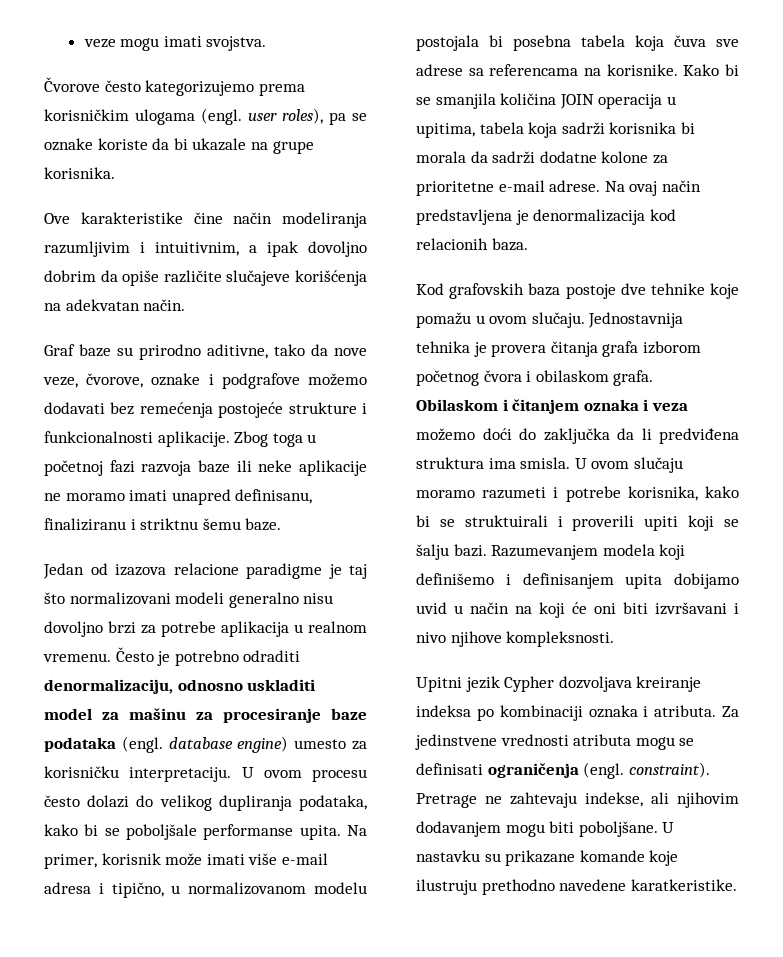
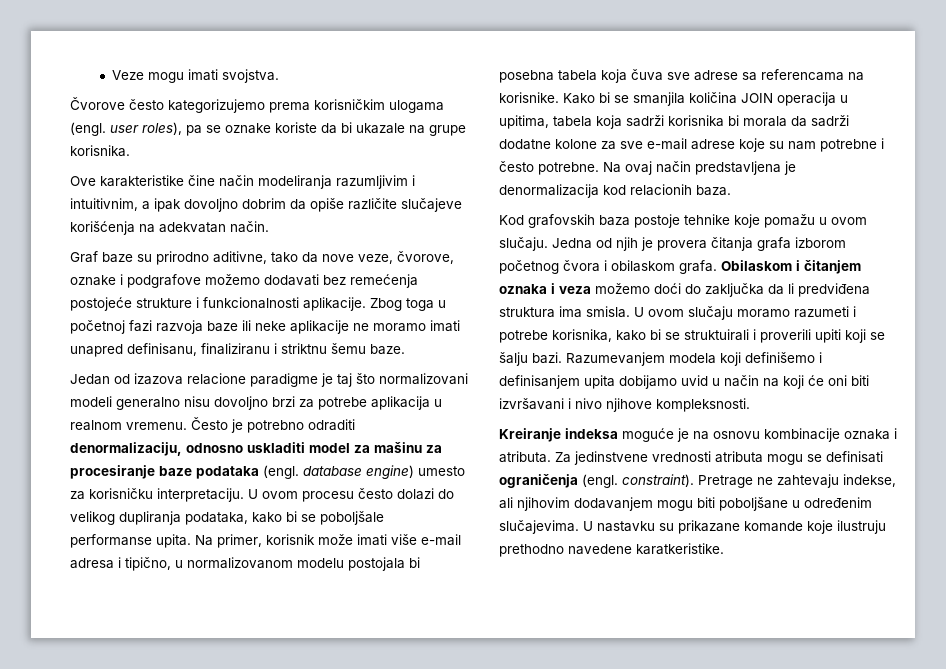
- veze mogu imati svojstva.
+ Veze mogu imati svojstva.
- Kako bi se smanjila količina JOIN operacija u upitima, tabela koja sadrži korisnika bi morala da sadrži dodatne kolone za prioritetne e-mail adrese.
+ Kako bi se smanjila količina JOIN operacija u upitima, tabela koja sadrži korisnika bi morala da sadrži dodatne kolone za sve e-mail adrese koje su nam potrebne i često potrebne.
- Kod grafovskih baza postoje dve tehnike koje pomažu u ovom slučaju.
+ Kod grafovskih baza postoje tehnike koje pomažu u ovom slučaju.
- Jednostavnija tehnika je provera čitanja grafa izborom početnog čvora i obilaskom grafa.
+ Jedna od njih je provera čitanja grafa izborom početnog čvora i obilaskom grafa.
- Upitni jezik Cypher dozvoljava kreiranje indeksa po kombinaciji oznaka i atributa.
+ Kreiranje indeksa moguće je na osnovu kombinacije oznaka i atributa.
- Pretrage ne zahtevaju indekse, ali njihovim dodavanjem mogu biti poboljšane.
+ Pretrage ne zahtevaju indekse, ali njihovim dodavanjem mogu biti poboljšane u određenim slučajevima.

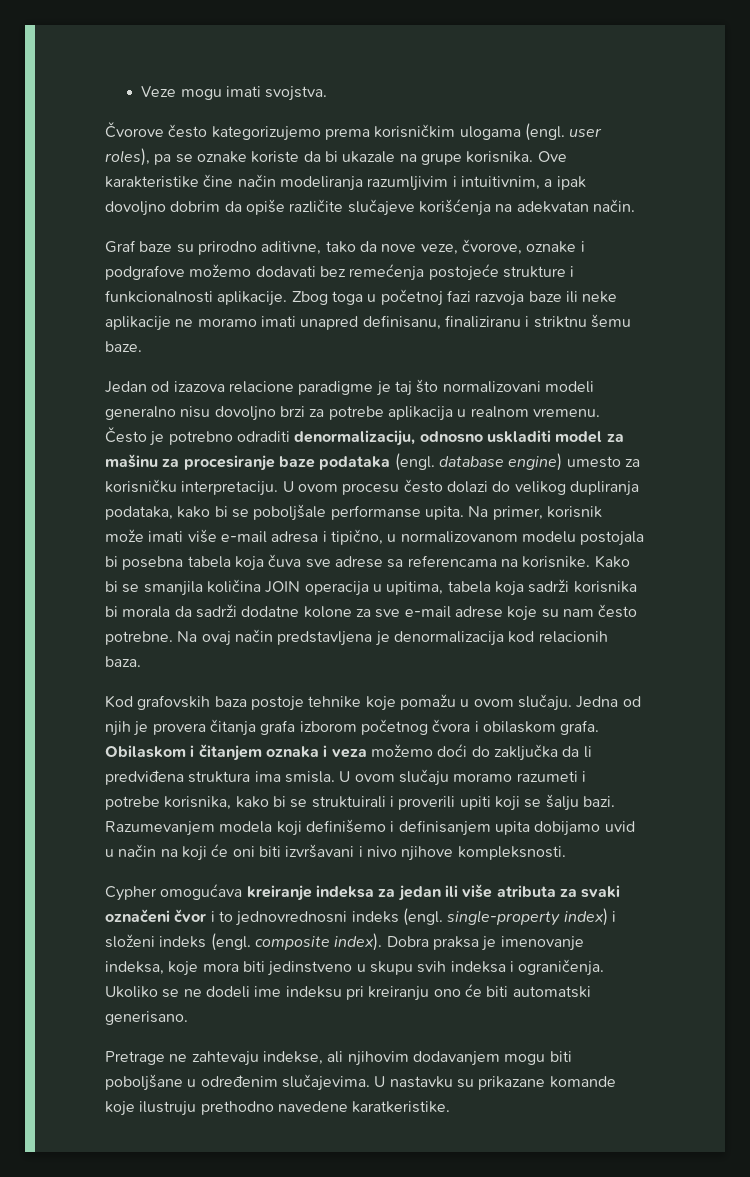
- Čvorove često kategorizujemo prema korisničkim ulogama (engl. user roles), pa se oznake koriste da bi ukazale na grupe korisnika.
- Ove karakteristike čine način modeliranja razumljivim i intuitivnim, a ipak dovoljno dobrim da opiše različite slučajeve korišćenja na adekvatan način.
+ Čvorove često kategorizujemo prema korisničkim ulogama (engl. user roles), pa se oznake koriste da bi ukazale na grupe korisnika. Ove karakteristike čine način modeliranja razumljivim i intuitivnim, a ipak dovoljno dobrim da opiše različite slučajeve korišćenja na adekvatan način.
- Kako bi se smanjila količina JOIN operacija u upitima, tabela koja sadrži korisnika bi morala da sadrži dodatne kolone za sve e-mail adrese koje su nam potrebne i često potrebne.
+ Kako bi se smanjila količina JOIN operacija u upitima, tabela koja sadrži korisnika bi morala da sadrži dodatne kolone za sve e-mail adrese koje su nam često potrebne.
- Kreiranje indeksa moguće je na osnovu kombinacije oznaka i atributa. Za jedinstvene vrednosti atributa mogu se definisati ograničenja (engl. constraint). Pretrage ne zahtevaju indekse, ali njihovim dodavanjem mogu biti poboljšane u određenim slučajevima.
+ Cypher omogućava kreiranje indeksa za jedan ili više atributa za svaki označeni čvor i to jednovrednosni indeks (engl. single-property index) i složeni indeks (engl. composite index). Dobra praksa je imenovanje indeksa, koje mora biti jedinstveno u skupu svih indeksa i ograničenja. Ukoliko se ne dodeli ime indeksu pri kreiranju ono će biti automatski generisano.
+ Pretrage ne zahtevaju indekse, ali njihovim dodavanjem mogu biti poboljšane u određenim slučajevima.

